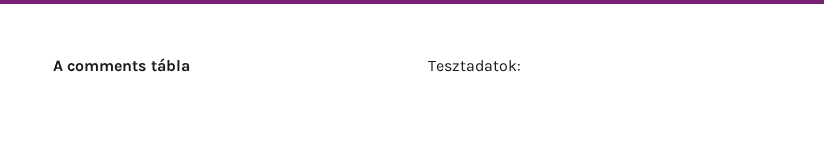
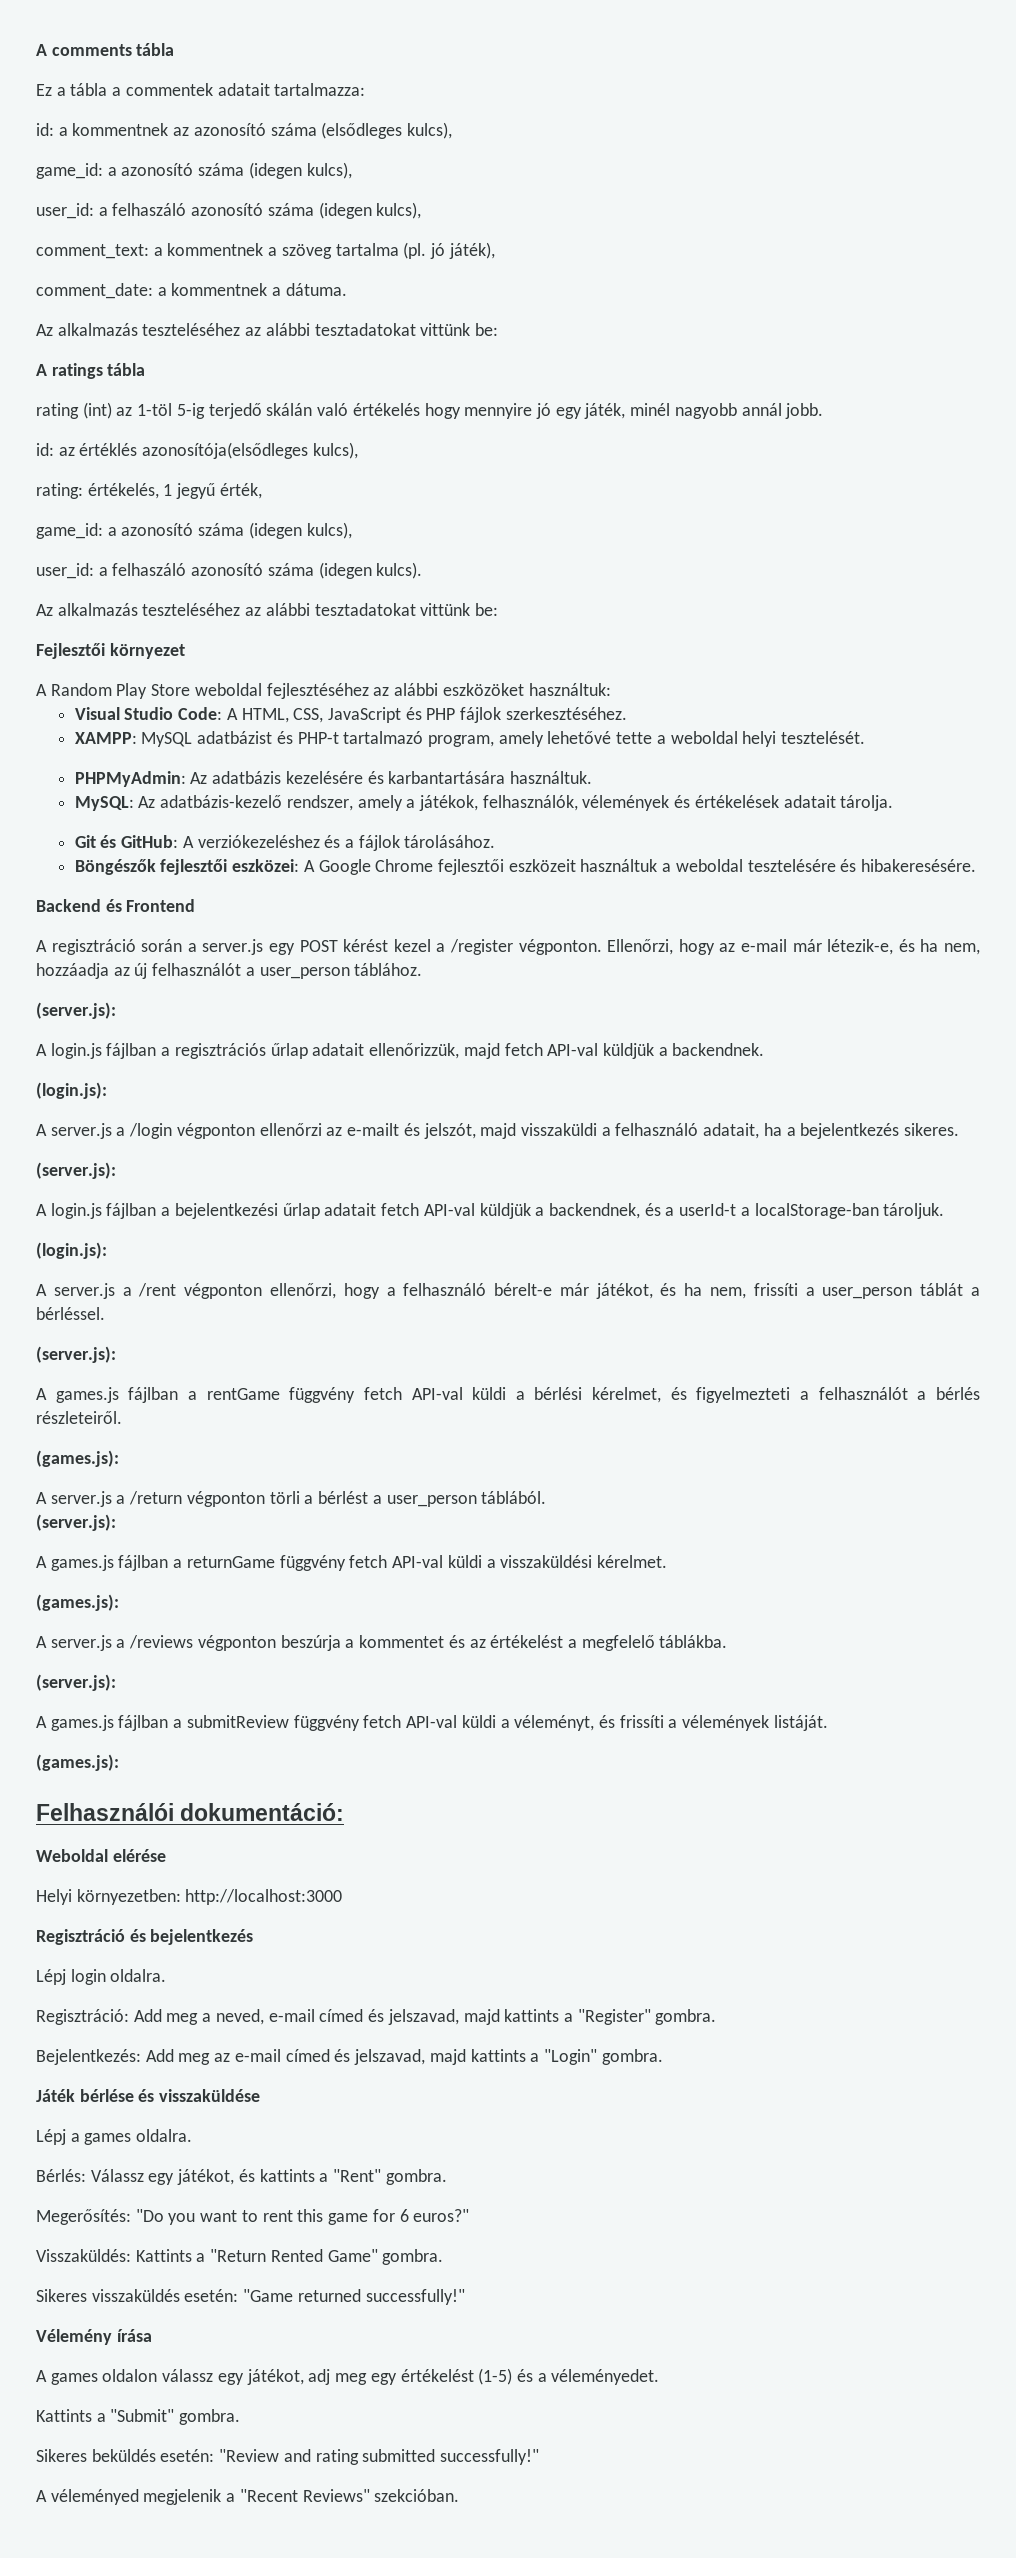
- Tesztadatok:
+ Ez a tábla a commentek adatait tartalmazza:
+ id: a kommentnek az azonosító száma (elsődleges kulcs),
+ game_id: a azonosító száma (idegen kulcs),
+ user_id: a felhaszáló azonosító száma (idegen kulcs),
+ comment_text: a kommentnek a szöveg tartalma (pl. jó játék),
+ comment_date: a kommentnek a dátuma.
+ Az alkalmazás teszteléséhez az alábbi tesztadatokat vittünk be:
+ A ratings tábla
+ rating (int) az 1-töl 5-ig terjedő skálán való értékelés hogy mennyire jó egy játék, minél nagyobb annál jobb.
+ id: az értéklés azonosítója(elsődleges kulcs),
+ rating: értékelés, 1 jegyű érték,
+ game_id: a azonosító száma (idegen kulcs),
+ user_id: a felhaszáló azonosító száma (idegen kulcs).
+ Az alkalmazás teszteléséhez az alábbi tesztadatokat vittünk be:
+ Fejlesztői környezet
+ A Random Play Store weboldal fejlesztéséhez az alábbi eszközöket használtuk:
+ Visual Studio Code: A HTML, CSS, JavaScript és PHP fájlok szerkesztéséhez.
+ XAMPP: MySQL adatbázist és PHP-t tartalmazó program, amely lehetővé tette a weboldal helyi tesztelését.
+ PHPMyAdmin: Az adatbázis kezelésére és karbantartására használtuk.
+ MySQL: Az adatbázis-kezelő rendszer, amely a játékok, felhasználók, vélemények és értékelések adatait tárolja.
+ Git és GitHub: A verziókezeléshez és a fájlok tárolásához.
+ Böngészők fejlesztői eszközei: A Google Chrome fejlesztői eszközeit használtuk a weboldal tesztelésére és hibakeresésére.
+ Backend és Frontend
+ A regisztráció során a server.js egy POST kérést kezel a /register végponton. Ellenőrzi, hogy az e-mail már létezik-e, és ha nem, hozzáadja az új felhasználót a user_person táblához.
+ (server.js):
+ A login.js fájlban a regisztrációs űrlap adatait ellenőrizzük, majd fetch API-val küldjük a backendnek.
+ (login.js):
+ A server.js a /login végponton ellenőrzi az e-mailt és jelszót, majd visszaküldi a felhasználó adatait, ha a bejelentkezés sikeres.
+ (server.js):
+ A login.js fájlban a bejelentkezési űrlap adatait fetch API-val küldjük a backendnek, és a userId-t a localStorage-ban tároljuk.
+ (login.js):
+ A server.js a /rent végponton ellenőrzi, hogy a felhasználó bérelt-e már játékot, és ha nem, frissíti a user_person táblát a bérléssel.
+ (server.js):
+ A games.js fájlban a rentGame függvény fetch API-val küldi a bérlési kérelmet, és figyelmezteti a felhasználót a bérlés részleteiről.
+ (games.js):
+ A server.js a /return végponton törli a bérlést a user_person táblából.
+ (server.js):
+ A games.js fájlban a returnGame függvény fetch API-val küldi a visszaküldési kérelmet.
+ (games.js):
+ A server.js a /reviews végponton beszúrja a kommentet és az értékelést a megfelelő táblákba.
+ (server.js):
+ A games.js fájlban a submitReview függvény fetch API-val küldi a véleményt, és frissíti a vélemények listáját.
+ (games.js):
+ Felhasználói dokumentáció:
+ Weboldal elérése
+ Helyi környezetben: http://localhost:3000
+ Regisztráció és bejelentkezés
+ Lépj login oldalra.
+ Regisztráció: Add meg a neved, e-mail címed és jelszavad, majd kattints a "Register" gombra.
+ Bejelentkezés: Add meg az e-mail címed és jelszavad, majd kattints a "Login" gombra.
+ Játék bérlése és visszaküldése
+ Lépj a games oldalra.
+ Bérlés: Válassz egy játékot, és kattints a "Rent" gombra.
+ Megerősítés: "Do you want to rent this game for 6 euros?"
+ Visszaküldés: Kattints a "Return Rented Game" gombra.
+ Sikeres visszaküldés esetén: "Game returned successfully!"
+ Vélemény írása
+ A games oldalon válassz egy játékot, adj meg egy értékelést (1-5) és a véleményedet.
+ Kattints a "Submit" gombra.
+ Sikeres beküldés esetén: "Review and rating submitted successfully!"
+ A véleményed megjelenik a "Recent Reviews" szekcióban.

